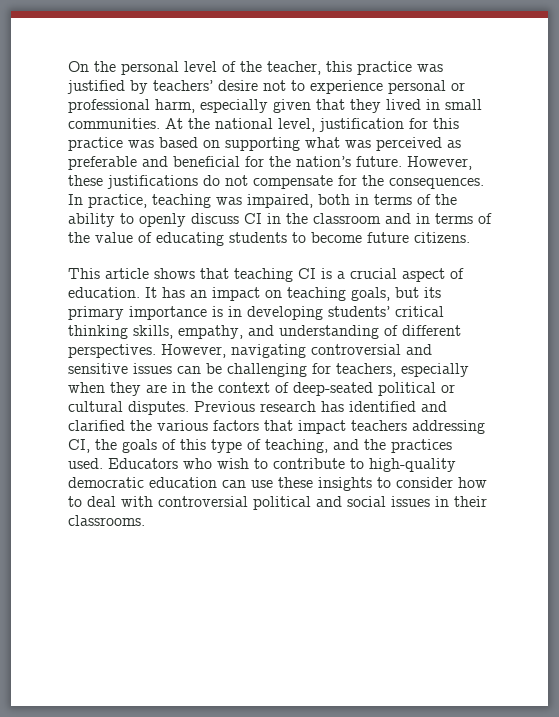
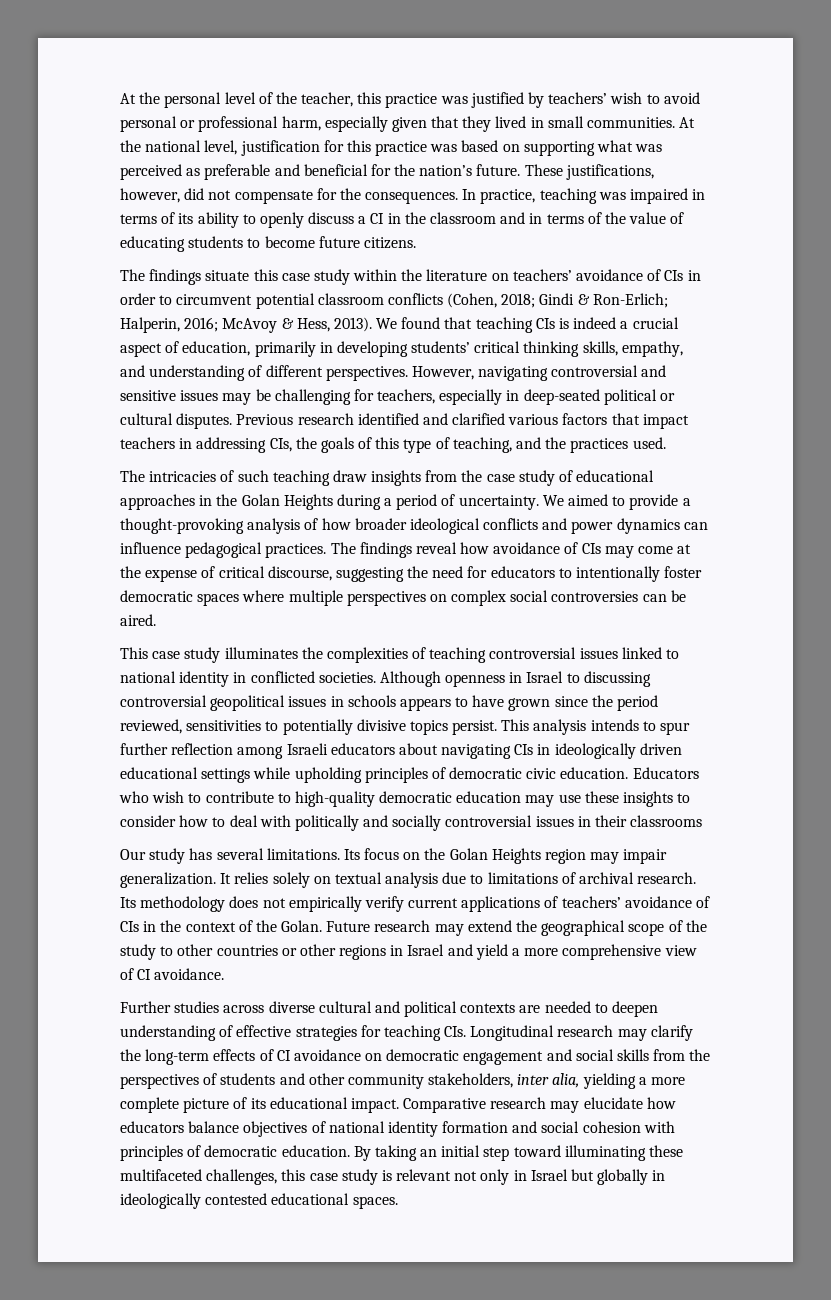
- On the personal level of the teacher, this practice was justified by teachers’ desire not to experience personal or professional harm, especially given that they lived in small communities.
+ At the personal level of the teacher, this practice was justified by teachers’ wish to avoid personal or professional harm, especially given that they lived in small communities.
- However, these justifications do not compensate for the consequences.
+ These justifications, however, did not compensate for the consequences.
- In practice, teaching was impaired, both in terms of the ability to openly discuss CI in the classroom and in terms of the value of educating students to become future citizens.
+ In practice, teaching was impaired in terms of its ability to openly discuss a CI in the classroom and in terms of the value of educating students to become future citizens.
- This article shows that teaching CI is a crucial aspect of education. It has an impact on teaching goals, but its primary importance is in developing students’ critical thinking skills, empathy, and understanding of different perspectives.
+ The findings situate this case study within the literature on teachers’ avoidance of CIs in order to circumvent potential classroom conflicts (Cohen, 2018; Gindi & Ron-Erlich; Halperin, 2016; McAvoy & Hess, 2013). We found that teaching CIs is indeed a crucial aspect of education, primarily in developing students’ critical thinking skills, empathy, and understanding of different perspectives.
- However, navigating controversial and sensitive issues can be challenging for teachers, especially when they are in the context of deep-seated political or cultural disputes.
+ However, navigating controversial and sensitive issues may be challenging for teachers, especially in deep-seated political or cultural disputes.
- Previous research has identified and clarified the various factors that impact teachers addressing CI, the goals of this type of teaching, and the practices used.
+ Previous research identified and clarified various factors that impact teachers in addressing CIs, the goals of this type of teaching, and the practices used.
+ The intricacies of such teaching draw insights from the case study of educational approaches in the Golan Heights during a period of uncertainty. We aimed to provide a thought-provoking analysis of how broader ideological conflicts and power dynamics can influence pedagogical practices. The findings reveal how avoidance of CIs may come at the expense of critical discourse, suggesting the need for educators to intentionally foster democratic spaces where multiple perspectives on complex social controversies can be aired.
+ This case study illuminates the complexities of teaching controversial issues linked to national identity in conflicted societies. Although openness in Israel to discussing controversial geopolitical issues in schools appears to have grown since the period reviewed, sensitivities to potentially divisive topics persist. This analysis intends to spur further reflection among Israeli educators about navigating CIs in ideologically driven educational settings while upholding principles of democratic civic education.
- Educators who wish to contribute to high-quality democratic education can use these insights to consider how to deal with controversial political and social issues in their classrooms.
+ Educators who wish to contribute to high-quality democratic education may use these insights to consider how to deal with politically and socially controversial issues in their classrooms
+ Our study has several limitations. Its focus on the Golan Heights region may impair generalization. It relies solely on textual analysis due to limitations of archival research. Its methodology does not empirically verify current applications of teachers’ avoidance of CIs in the context of the Golan. Future research may extend the geographical scope of the study to other countries or other regions in Israel and yield a more comprehensive view of CI avoidance.
+ Further studies across diverse cultural and political contexts are needed to deepen understanding of effective strategies for teaching CIs. Longitudinal research may clarify the long-term effects of CI avoidance on democratic engagement and social skills from the perspectives of students and other community stakeholders, inter alia, yielding a more complete picture of its educational impact. Comparative research may elucidate how educators balance objectives of national identity formation and social cohesion with principles of democratic education. By taking an initial step toward illuminating these multifaceted challenges, this case study is relevant not only in Israel but globally in ideologically contested educational spaces.

